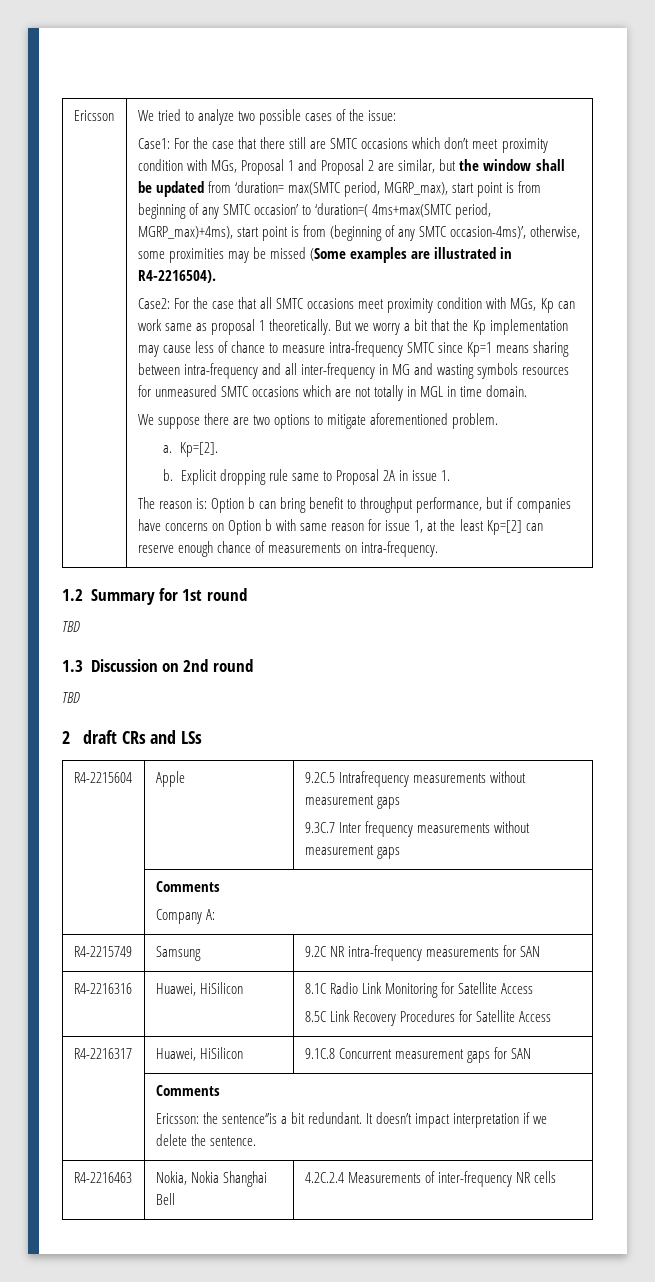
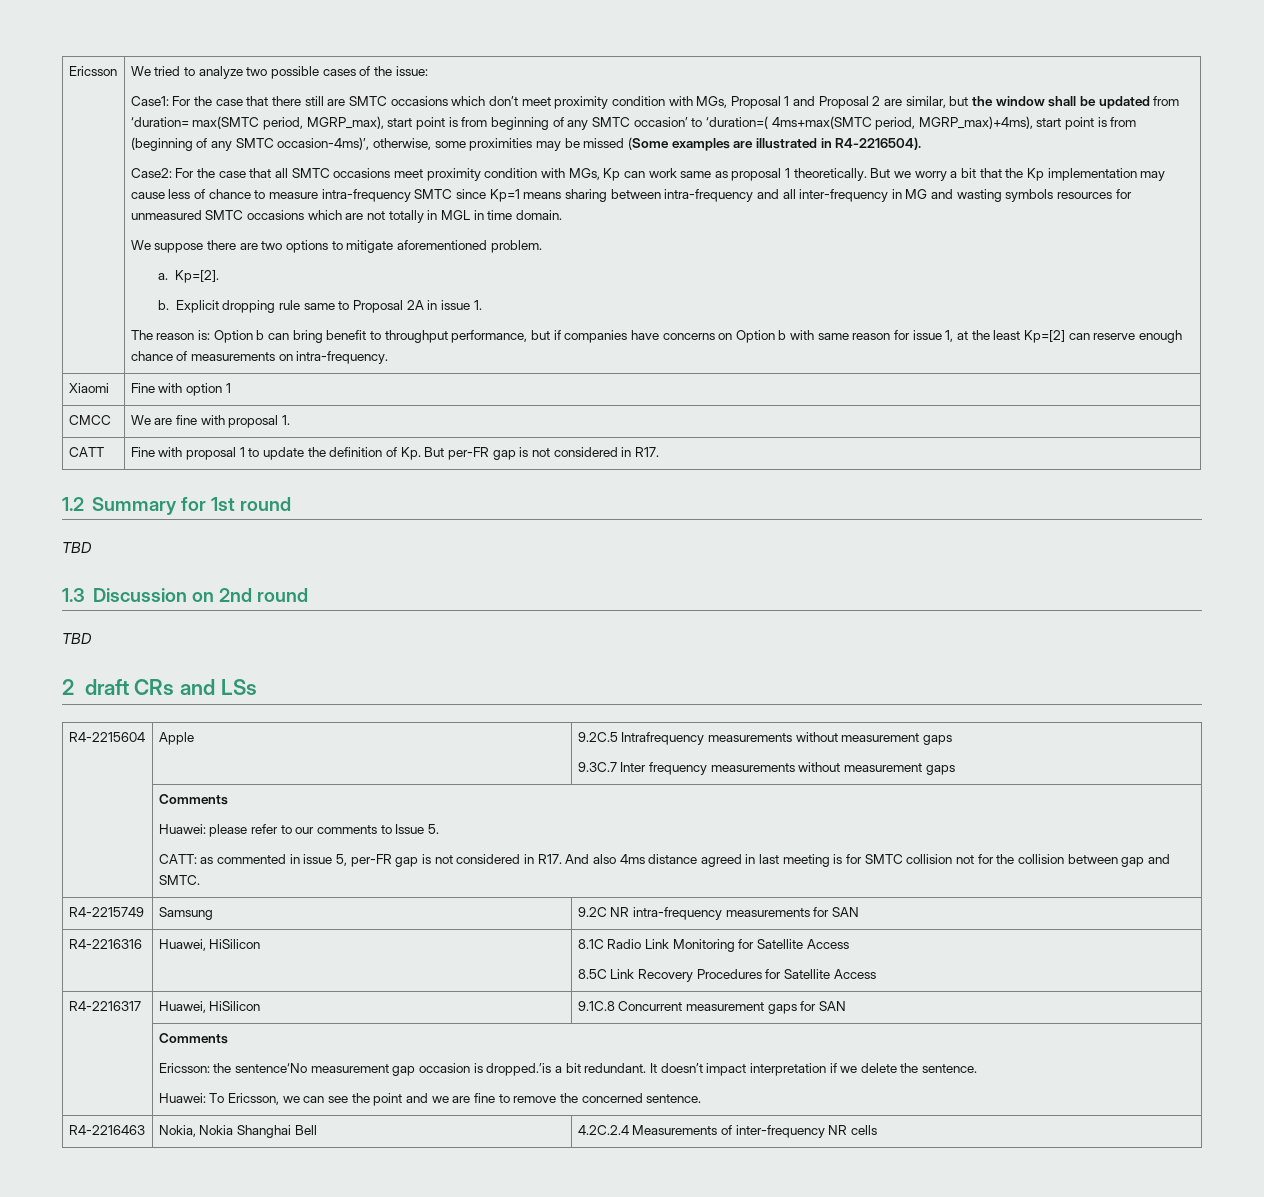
+ Xiaomi | Fine with option 1
+ CMCC | We are fine with proposal 1.
+ CATT | Fine with proposal 1 to update the definition of Kp. But per-FR gap is not considered in R17.
- Company A:
+ Huawei: please refer to our comments to Issue 5.
+ CATT: as commented in issue 5, per-FR gap is not considered in R17. And also 4ms distance agreed in last meeting is for SMTC collision not for the collision between gap and SMTC.
  R4-2216317 | Huawei, HiSilicon | 9.1C.8 Concurrent measurement gaps for SAN
  | Comments
- Ericsson: the sentence‘’is a bit redundant. It doesn’t impact interpretation if we delete the sentence.
+ Ericsson: the sentence‘No measurement gap occasion is dropped.’is a bit redundant. It doesn’t impact interpretation if we delete the sentence.
+ Huawei: To Ericsson, we can see the point and we are fine to remove the concerned sentence.

